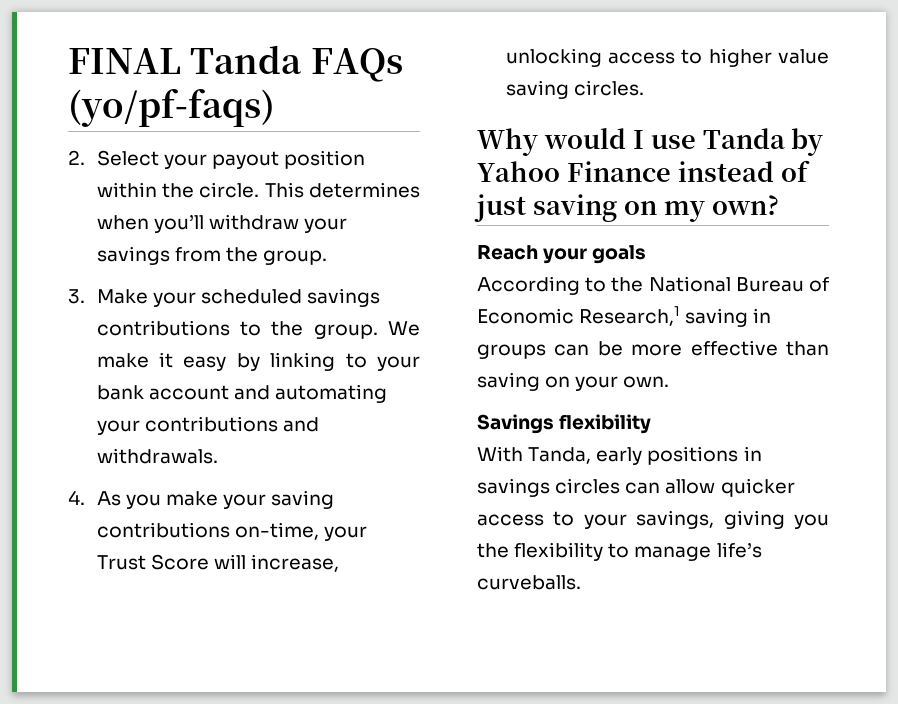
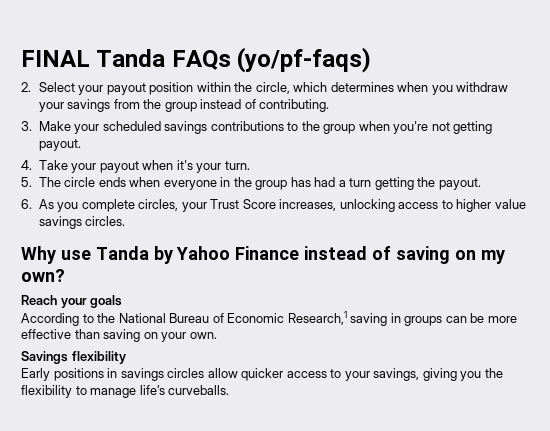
- 2. Select your payout position within the circle. This determines when you’ll withdraw your savings from the group.
+ 2. Select your payout position within the circle, which determines when you withdraw your savings from the group instead of contributing.
- 3. Make your scheduled savings contributions to the group. We make it easy by linking to your bank account and automating your contributions and withdrawals.
- 4. As you make your saving contributions on-time, your Trust Score will increase, unlocking access to higher value saving circles.
+ 3. Make your scheduled savings contributions to the group when you're not getting payout.
+ 4. Take your payout when it's your turn.
+ 5. The circle ends when everyone in the group has had a turn getting the payout.
+ 6. As you complete circles, your Trust Score increases, unlocking access to higher value savings circles.
- Why would I use Tanda by Yahoo Finance instead of just saving on my own?
+ Why use Tanda by Yahoo Finance instead of saving on my own?
- With Tanda, early positions in savings circles can allow quicker access to your savings, giving you the flexibility to manage life’s curveballs.
+ Early positions in savings circles allow quicker access to your savings, giving you the flexibility to manage life’s curveballs.

